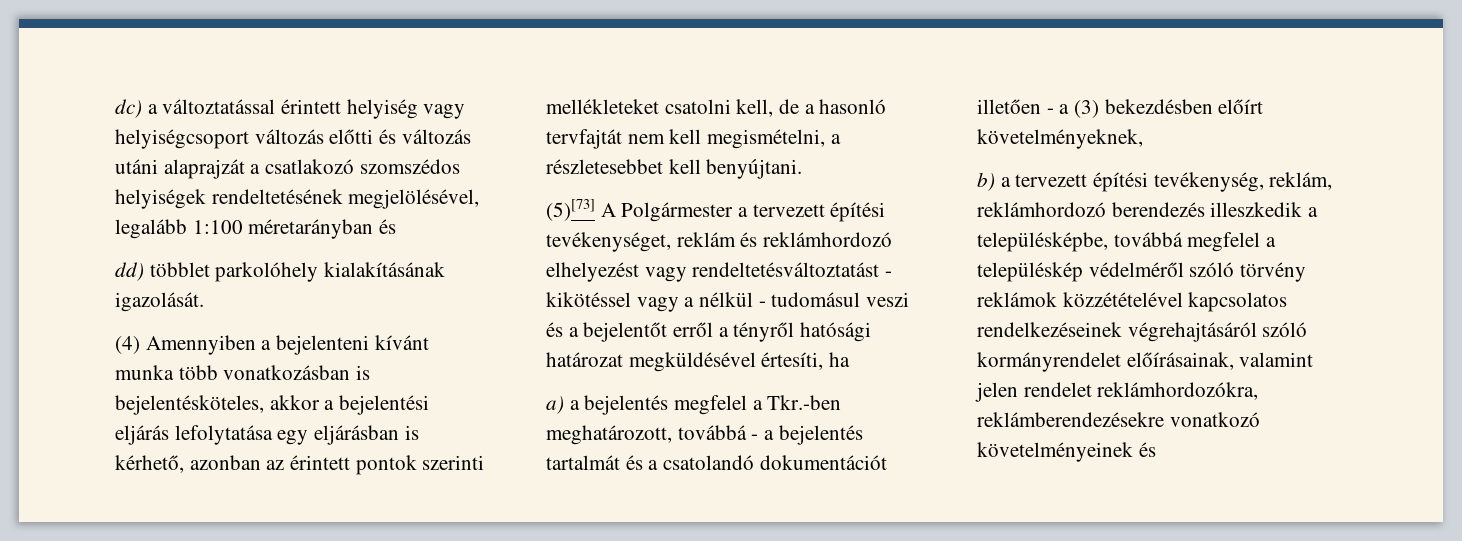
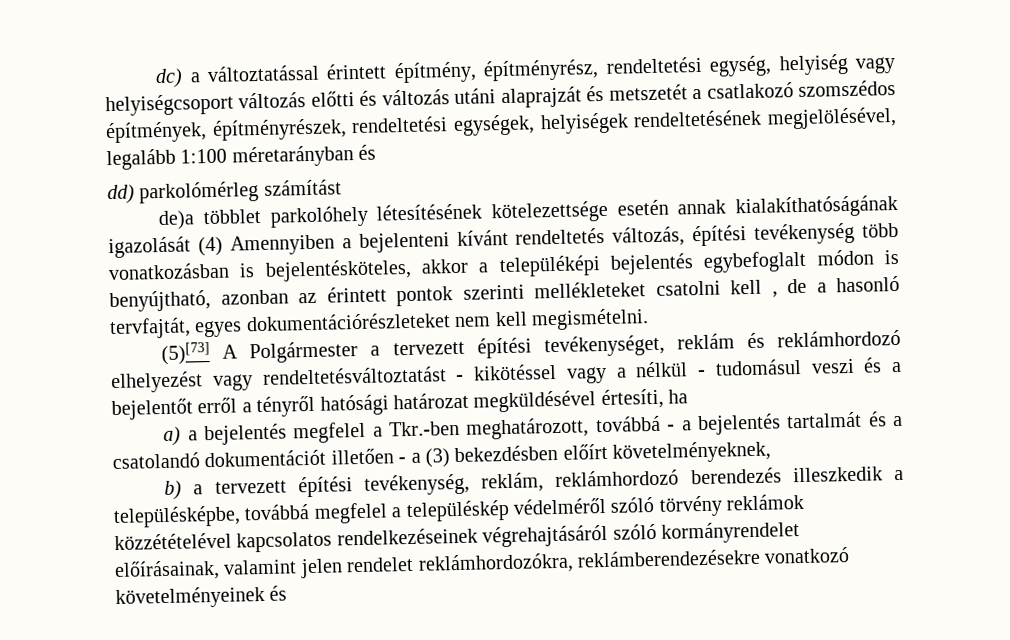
- dc) a változtatással érintett helyiség vagy helyiségcsoport változás előtti és változás utáni alaprajzát a csatlakozó szomszédos helyiségek rendeltetésének megjelölésével, legalább 1:100 méretarányban és
+ dc) a változtatással érintett építmény, építményrész, rendeltetési egység, helyiség vagy helyiségcsoport változás előtti és változás utáni alaprajzát és metszetét a csatlakozó szomszédos építmények, építményrészek, rendeltetési egységek, helyiségek rendeltetésének megjelölésével, legalább 1:100 méretarányban és
- dd) többlet parkolóhely kialakításának igazolását.
- (4) Amennyiben a bejelenteni kívánt munka több vonatkozásban is bejelentésköteles, akkor a bejelentési eljárás lefolytatása egy eljárásban is kérhető, azonban az érintett pontok szerinti mellékleteket csatolni kell, de a hasonló tervfajtát nem kell megismételni, a részletesebbet kell benyújtani.
+ dd) parkolómérleg számítást
+ de)a többlet parkolóhely létesítésének kötelezettsége esetén annak kialakíthatóságának igazolását (4) Amennyiben a bejelenteni kívánt rendeltetés változás, építési tevékenység több vonatkozásban is bejelentésköteles, akkor a települéképi bejelentés egybefoglalt módon is benyújtható, azonban az érintett pontok szerinti mellékleteket csatolni kell , de a hasonló tervfajtát, egyes dokumentációrészleteket nem kell megismételni.

